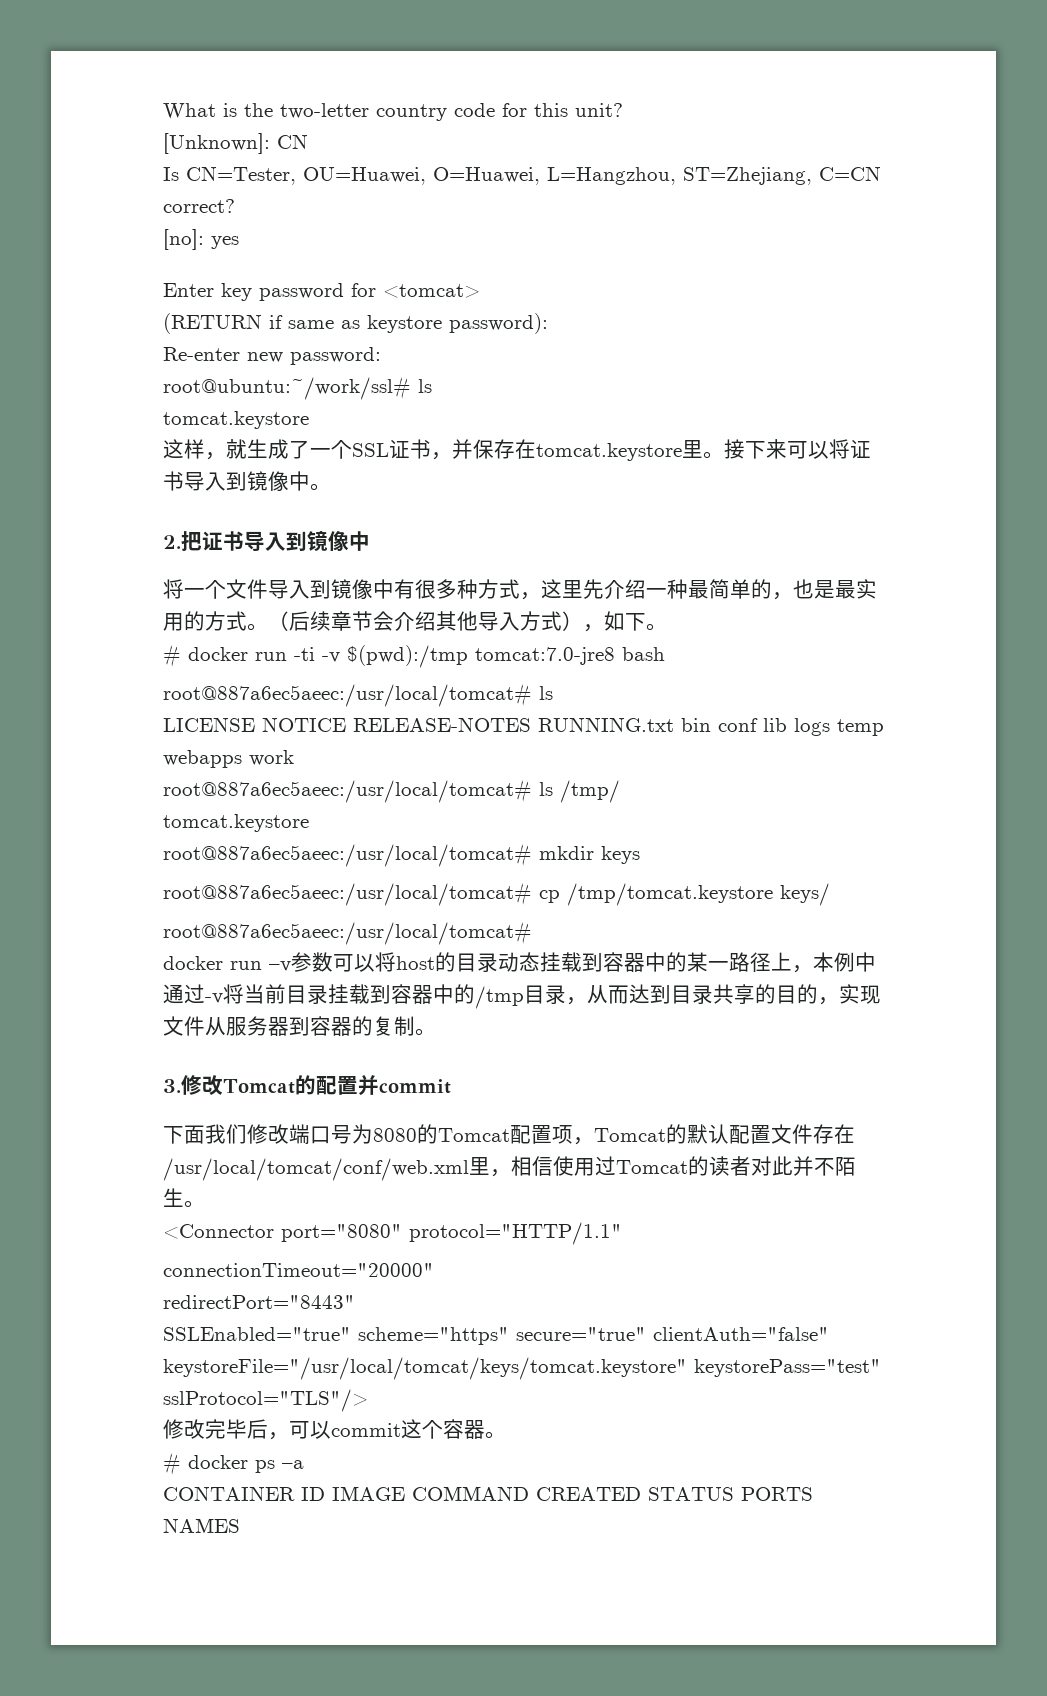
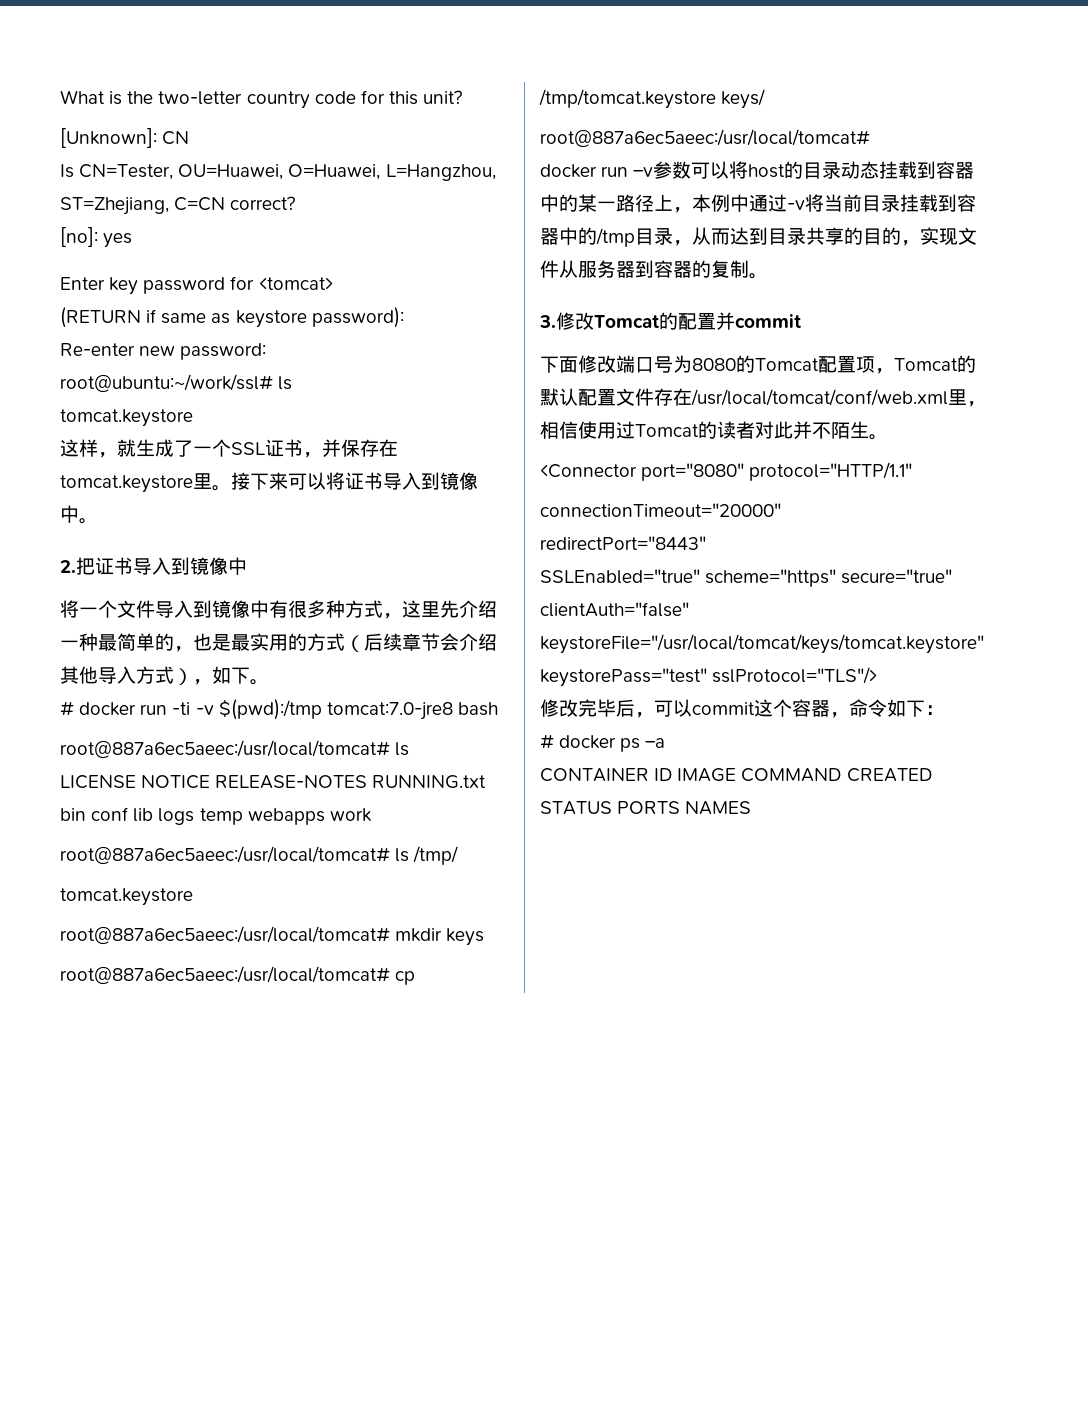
- 将一个文件导入到镜像中有很多种方式，这里先介绍一种最简单的，也是最实用的方式。（后续章节会介绍其他导入方式），如下。
+ 将一个文件导入到镜像中有很多种方式，这里先介绍一种最简单的，也是最实用的方式（后续章节会介绍其他导入方式），如下。
- 下面我们修改端口号为8080的Tomcat配置项，Tomcat的默认配置文件存在/usr/local/tomcat/conf/web.xml里，相信使用过Tomcat的读者对此并不陌生。
+ 下面修改端口号为8080的Tomcat配置项，Tomcat的默认配置文件存在/usr/local/tomcat/conf/web.xml里，相信使用过Tomcat的读者对此并不陌生。
- 修改完毕后，可以commit这个容器。
+ 修改完毕后，可以commit这个容器，命令如下：

